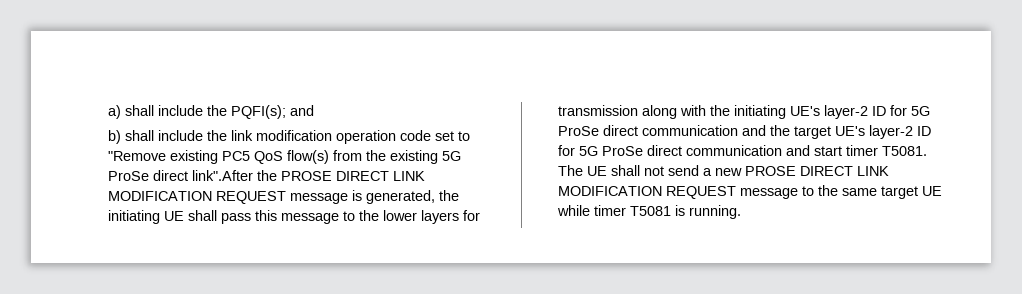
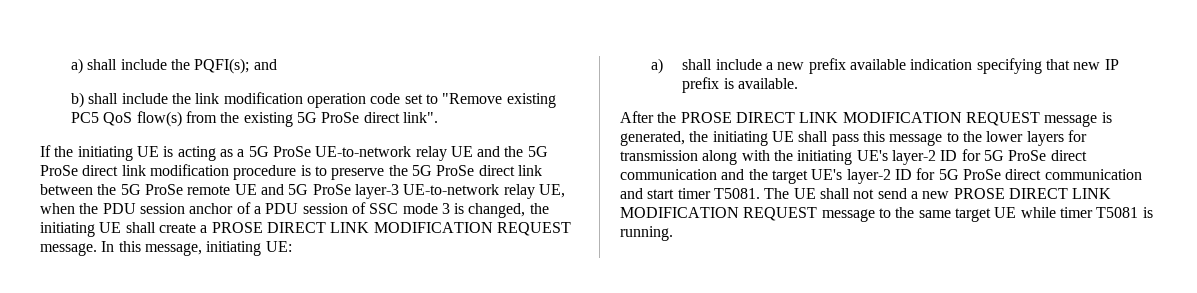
- b) shall include the link modification operation code set to "Remove existing PC5 QoS flow(s) from the existing 5G ProSe direct link".After the PROSE DIRECT LINK MODIFICATION REQUEST message is generated, the initiating UE shall pass this message to the lower layers for transmission along with the initiating UE's layer-2 ID for 5G ProSe direct communication and the target UE's layer-2 ID for 5G ProSe direct communication and start timer T5081.
+ b) shall include the link modification operation code set to "Remove existing PC5 QoS flow(s) from the existing 5G ProSe direct link".
+ If the initiating UE is acting as a 5G ProSe UE-to-network relay UE and the 5G ProSe direct link modification procedure is to preserve the 5G ProSe direct link between the 5G ProSe remote UE and 5G ProSe layer-3 UE-to-network relay UE, when the PDU session anchor of a PDU session of SSC mode 3 is changed, the initiating UE shall create a PROSE DIRECT LINK MODIFICATION REQUEST message. In this message, initiating UE:
+ a) shall include a new prefix available indication specifying that new IP prefix is available.
+ After the PROSE DIRECT LINK MODIFICATION REQUEST message is generated, the initiating UE shall pass this message to the lower layers for transmission along with the initiating UE's layer-2 ID for 5G ProSe direct communication and the target UE's layer-2 ID for 5G ProSe direct communication and start timer T5081.

